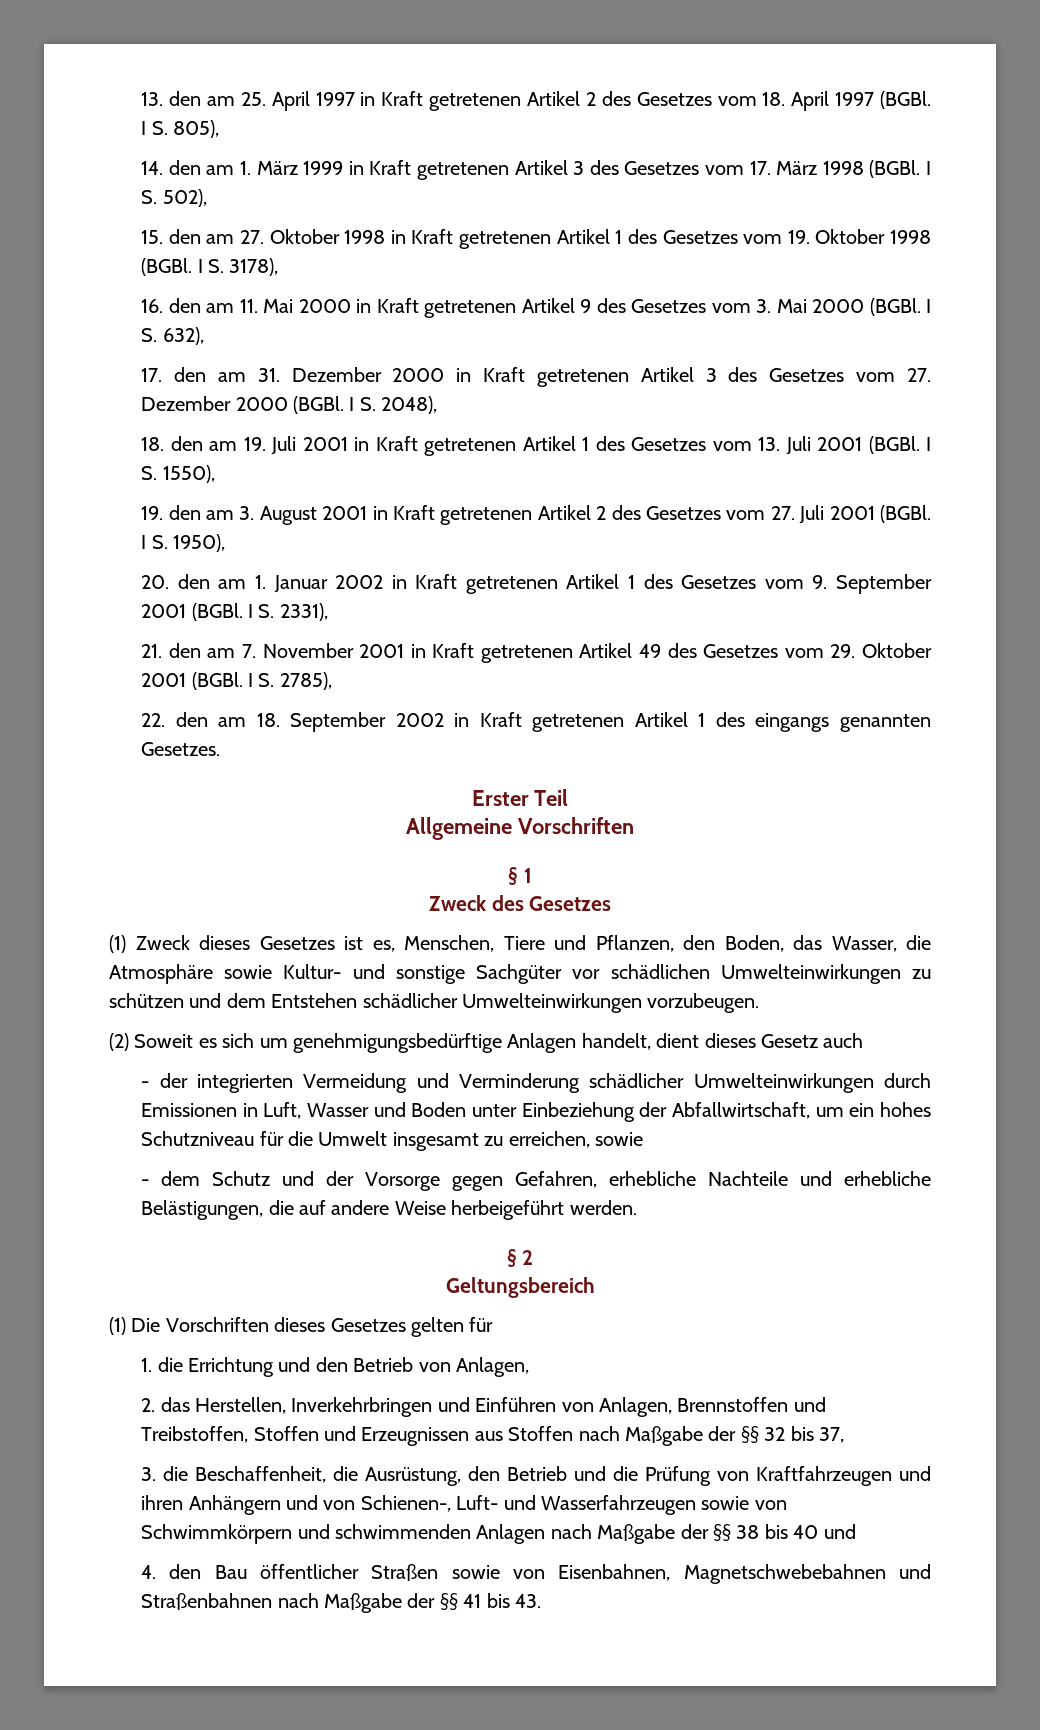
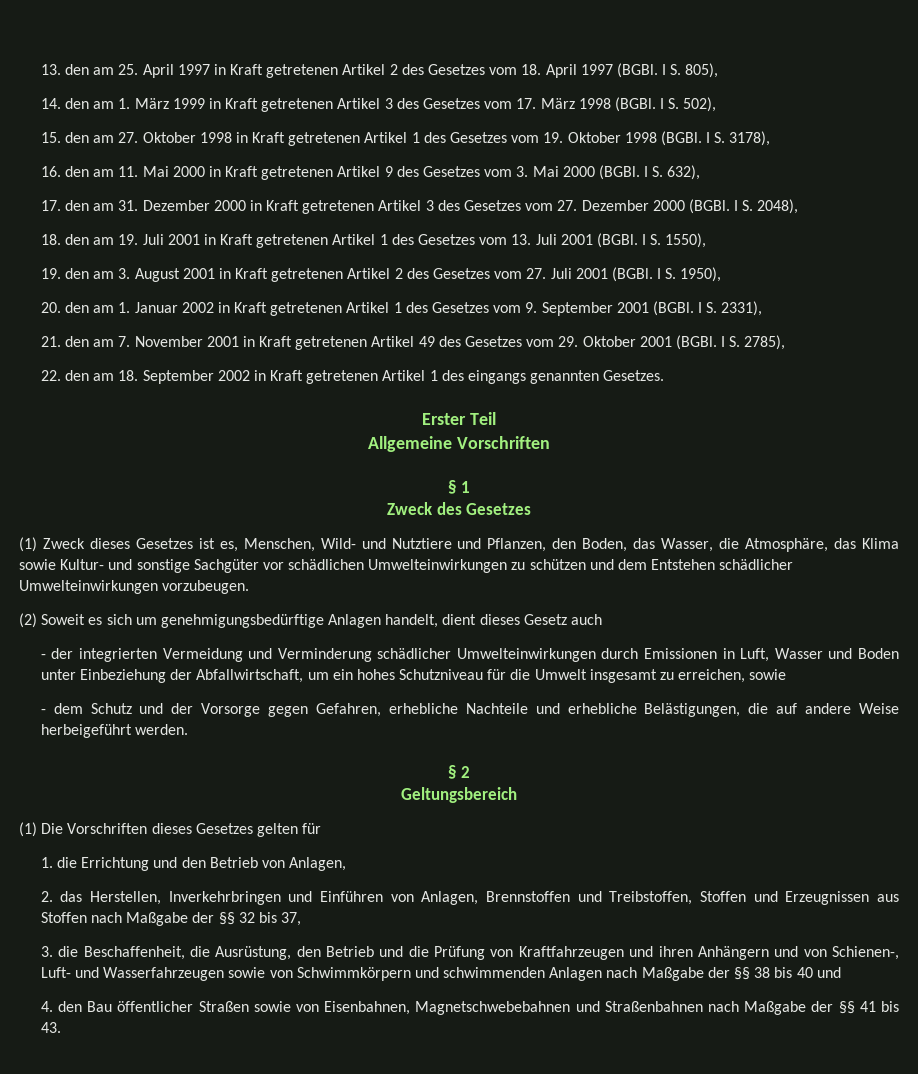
- (1) Zweck dieses Gesetzes ist es, Menschen, Tiere und Pflanzen, den Boden, das Wasser, die Atmosphäre sowie Kultur- und sonstige Sachgüter vor schädlichen Umwelteinwirkungen zu schützen und dem Entstehen schädlicher Umwelteinwirkungen vorzubeugen.
+ (1) Zweck dieses Gesetzes ist es, Menschen, Wild- und Nutztiere und Pflanzen, den Boden, das Wasser, die Atmosphäre, das Klima sowie Kultur- und sonstige Sachgüter vor schädlichen Umwelteinwirkungen zu schützen und dem Entstehen schädlicher Umwelteinwirkungen vorzubeugen.

